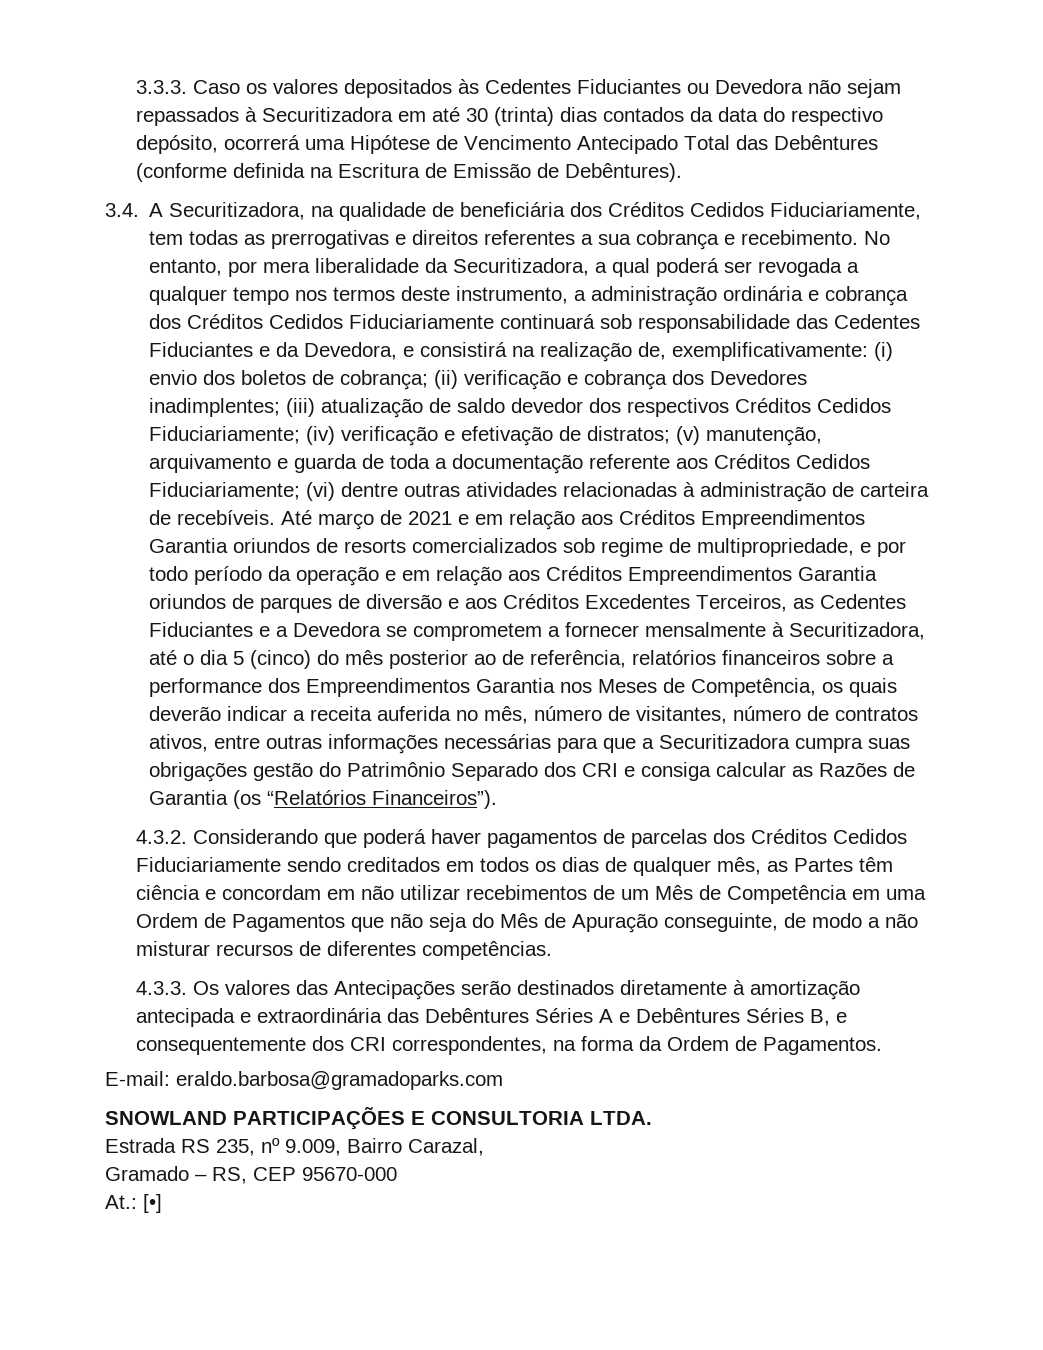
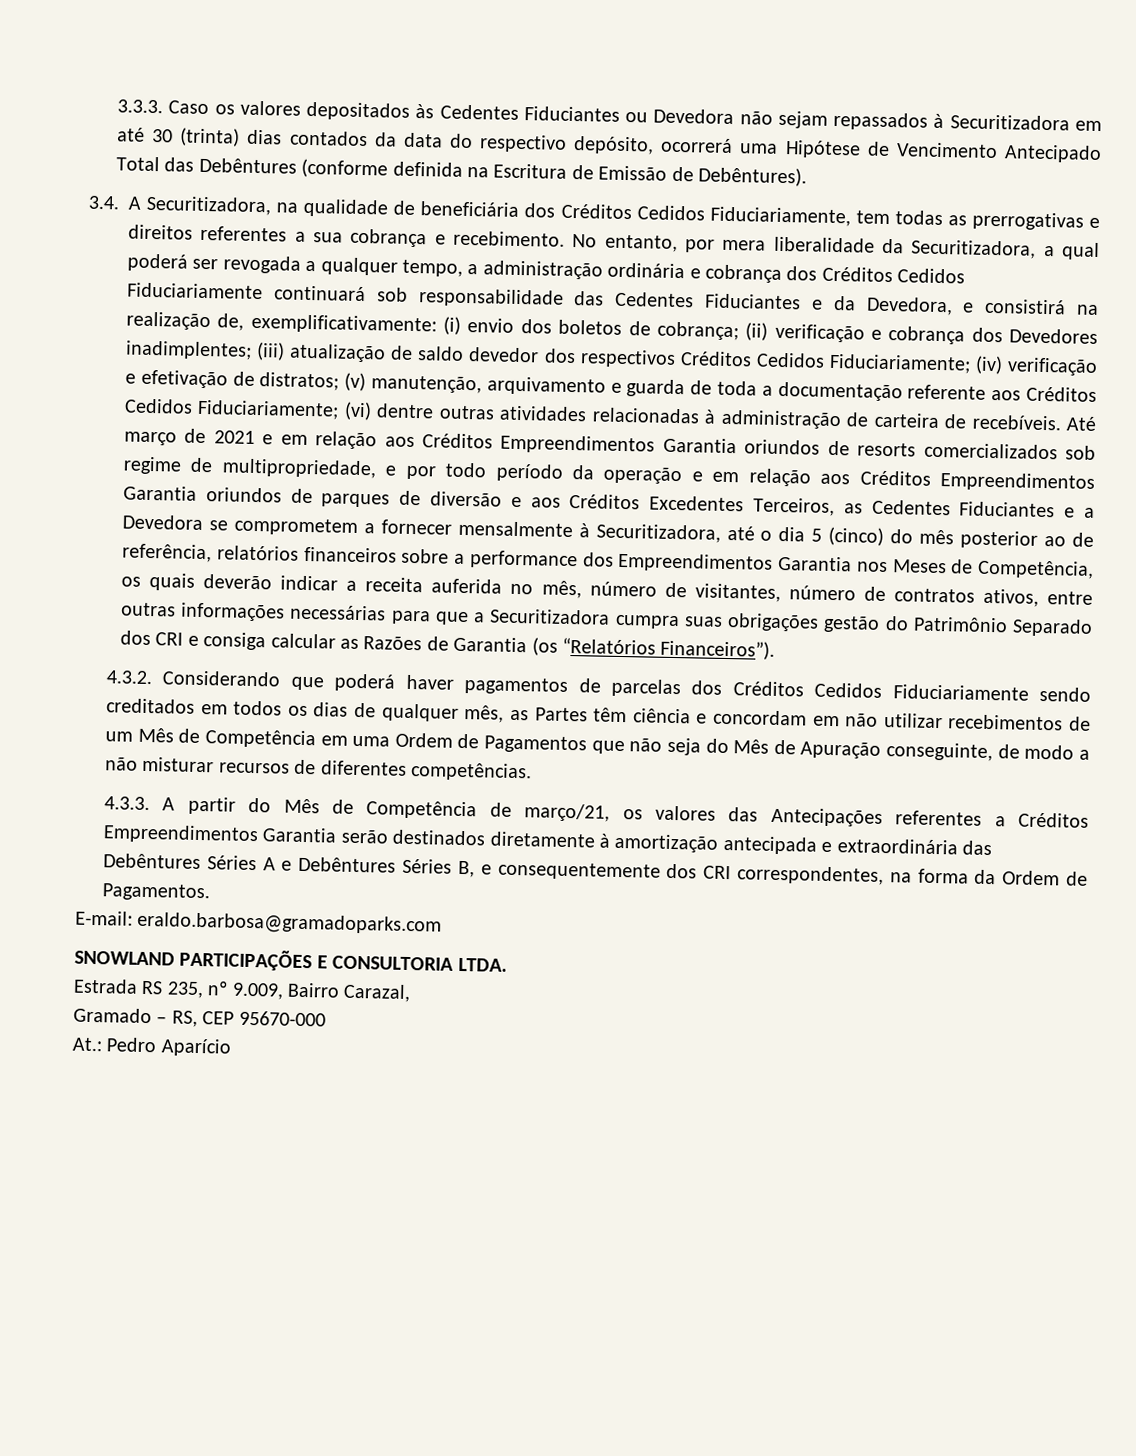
- No entanto, por mera liberalidade da Securitizadora, a qual poderá ser revogada a qualquer tempo nos termos deste instrumento, a administração ordinária e cobrança dos Créditos Cedidos Fiduciariamente continuará sob responsabilidade das Cedentes Fiduciantes e da Devedora, e consistirá na realização de, exemplificativamente:
+ No entanto, por mera liberalidade da Securitizadora, a qual poderá ser revogada a qualquer tempo, a administração ordinária e cobrança dos Créditos Cedidos Fiduciariamente continuará sob responsabilidade das Cedentes Fiduciantes e da Devedora, e consistirá na realização de, exemplificativamente:
- 4.3.3. Os valores das Antecipações serão destinados diretamente à amortização antecipada e extraordinária das Debêntures Séries A e Debêntures Séries B, e consequentemente dos CRI correspondentes, na forma da Ordem de Pagamentos.
+ 4.3.3. A partir do Mês de Competência de março/21, os valores das Antecipações referentes a Créditos Empreendimentos Garantia serão destinados diretamente à amortização antecipada e extraordinária das Debêntures Séries A e Debêntures Séries B, e consequentemente dos CRI correspondentes, na forma da Ordem de Pagamentos.
- At.: [•]
+ At.: Pedro Aparício

